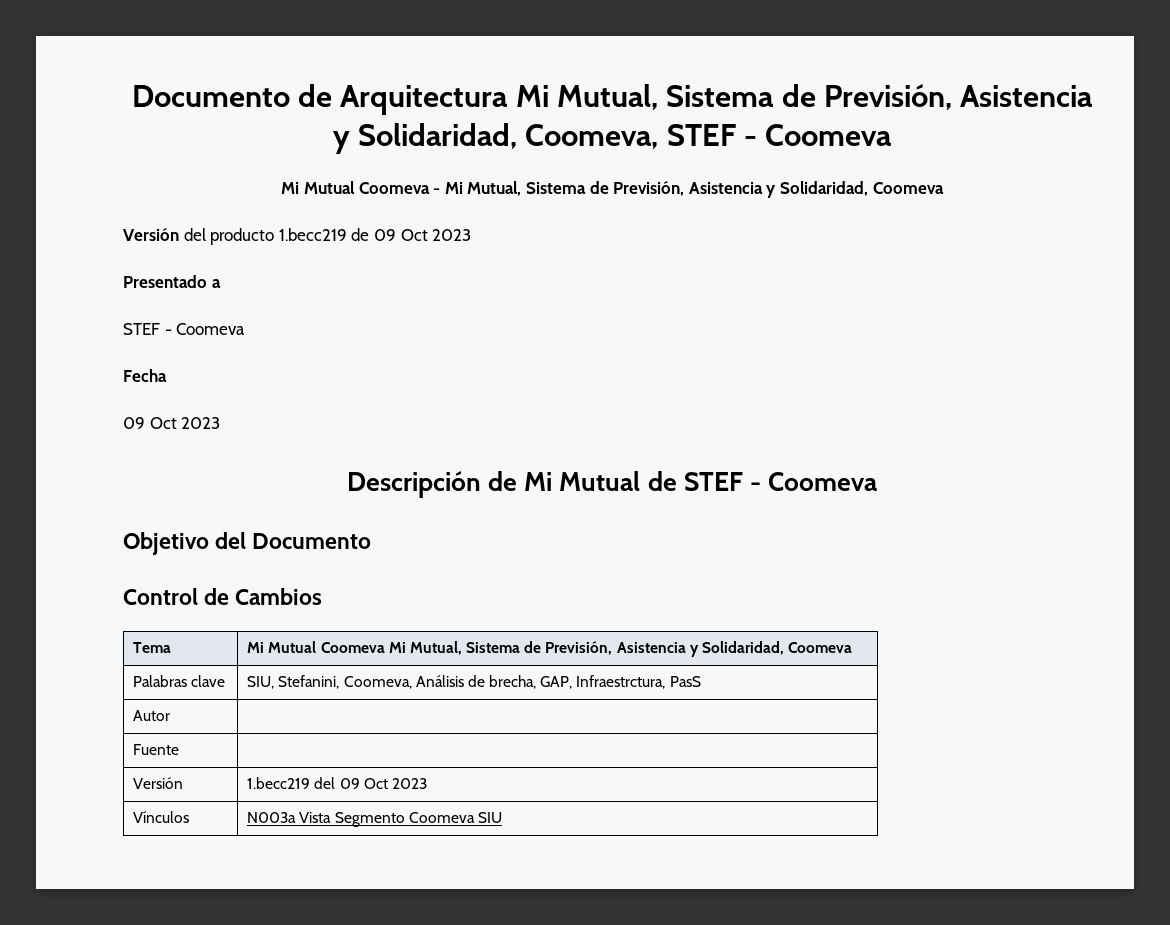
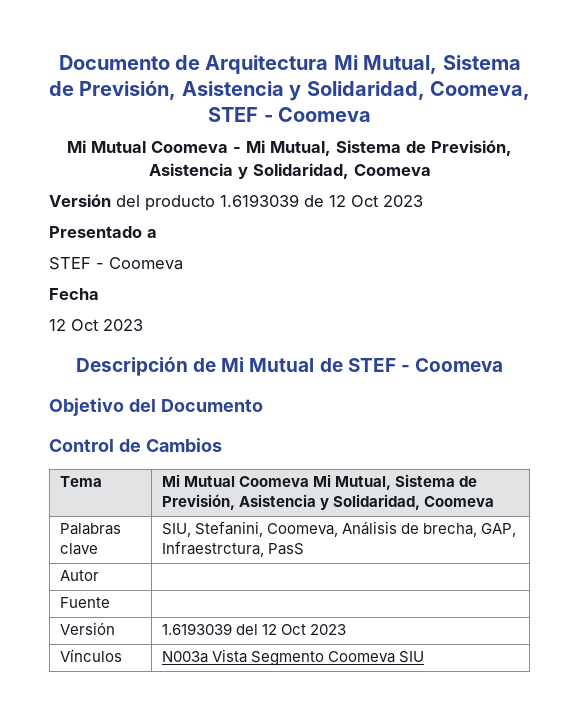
- Versión del producto 1.becc219 de 09 Oct 2023
+ Versión del producto 1.6193039 de 12 Oct 2023
  Fecha
- 09 Oct 2023
+ 12 Oct 2023
- Versión | 1.becc219 del 09 Oct 2023
+ Versión | 1.6193039 del 12 Oct 2023

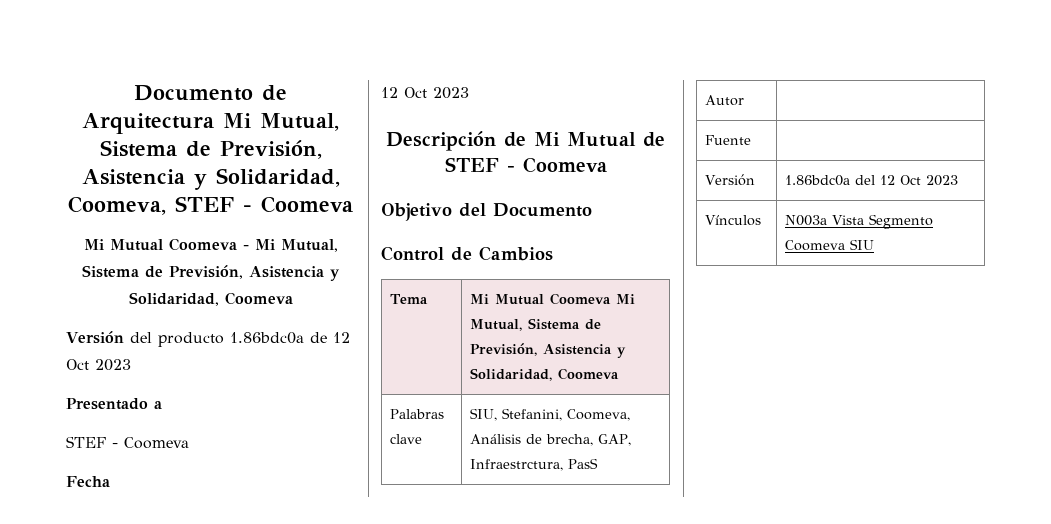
- Versión del producto 1.6193039 de 12 Oct 2023
+ Versión del producto 1.86bdc0a de 12 Oct 2023
- Versión | 1.6193039 del 12 Oct 2023
+ Versión | 1.86bdc0a del 12 Oct 2023

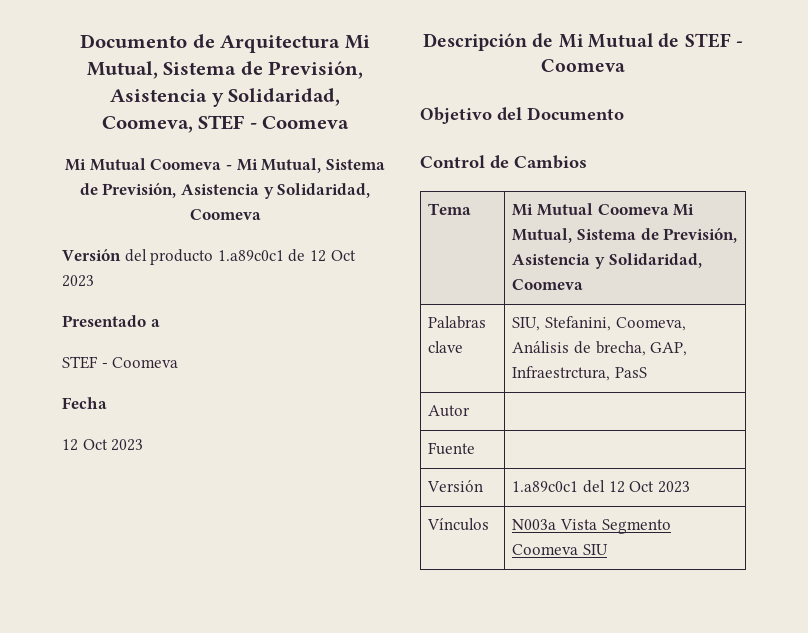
- Versión del producto 1.86bdc0a de 12 Oct 2023
+ Versión del producto 1.a89c0c1 de 12 Oct 2023
- Versión | 1.86bdc0a del 12 Oct 2023
+ Versión | 1.a89c0c1 del 12 Oct 2023

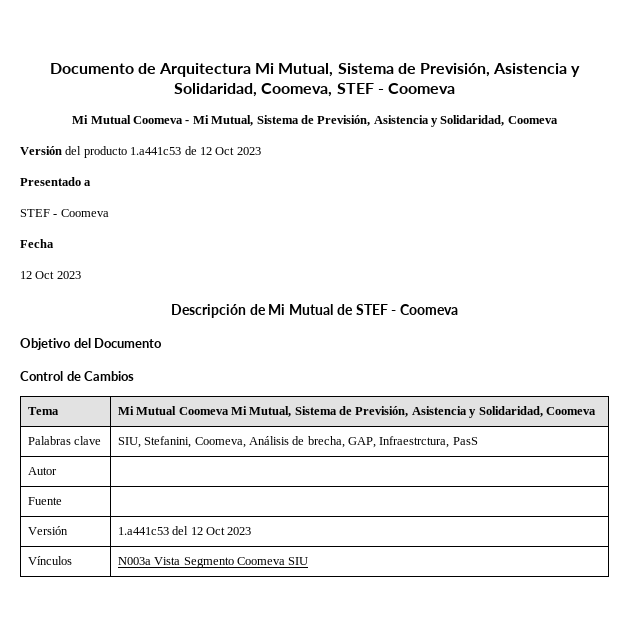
- Versión del producto 1.a89c0c1 de 12 Oct 2023
+ Versión del producto 1.a441c53 de 12 Oct 2023
- Versión | 1.a89c0c1 del 12 Oct 2023
+ Versión | 1.a441c53 del 12 Oct 2023

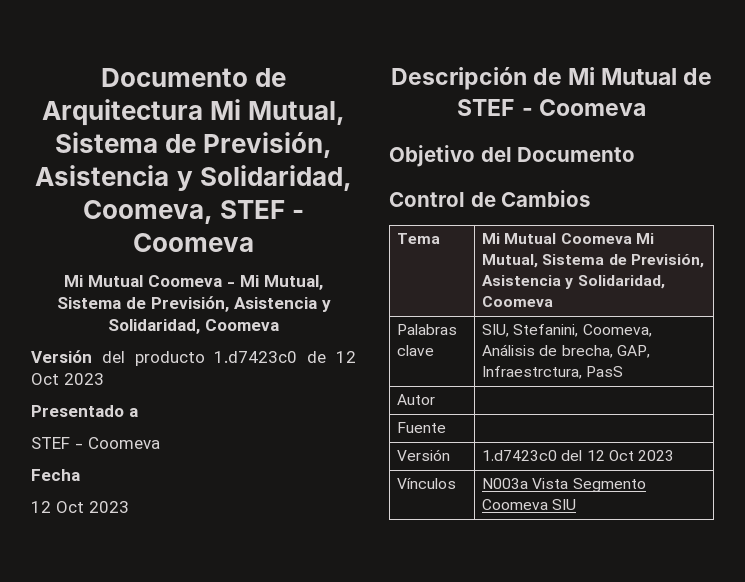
- Versión del producto 1.a441c53 de 12 Oct 2023
+ Versión del producto 1.d7423c0 de 12 Oct 2023
- Versión | 1.a441c53 del 12 Oct 2023
+ Versión | 1.d7423c0 del 12 Oct 2023

